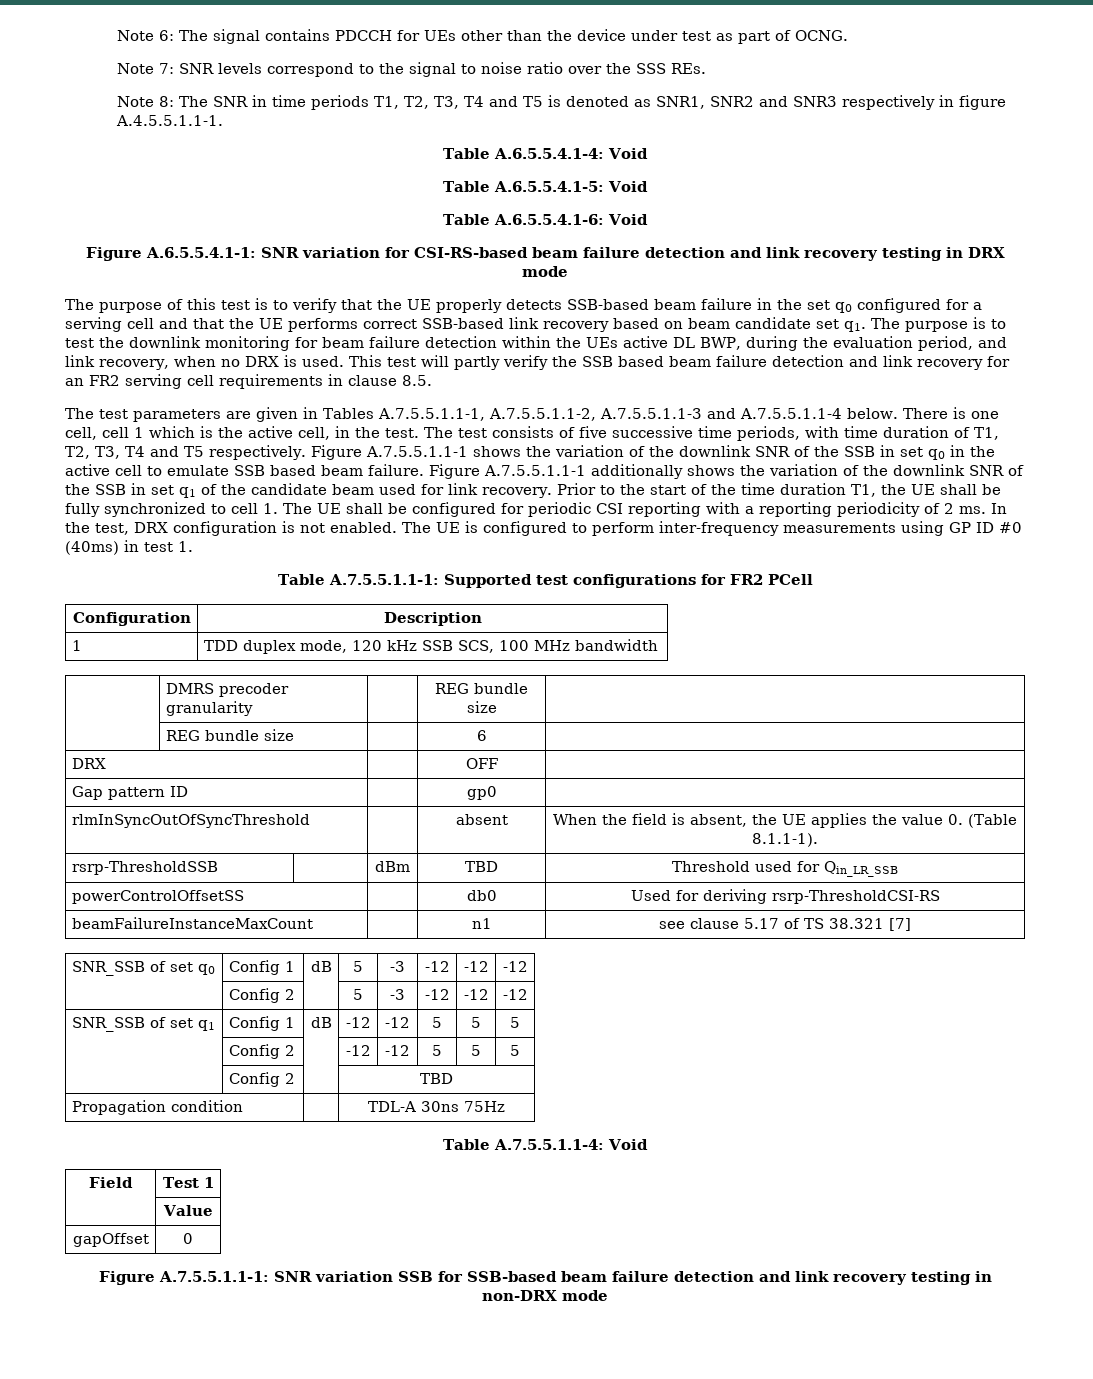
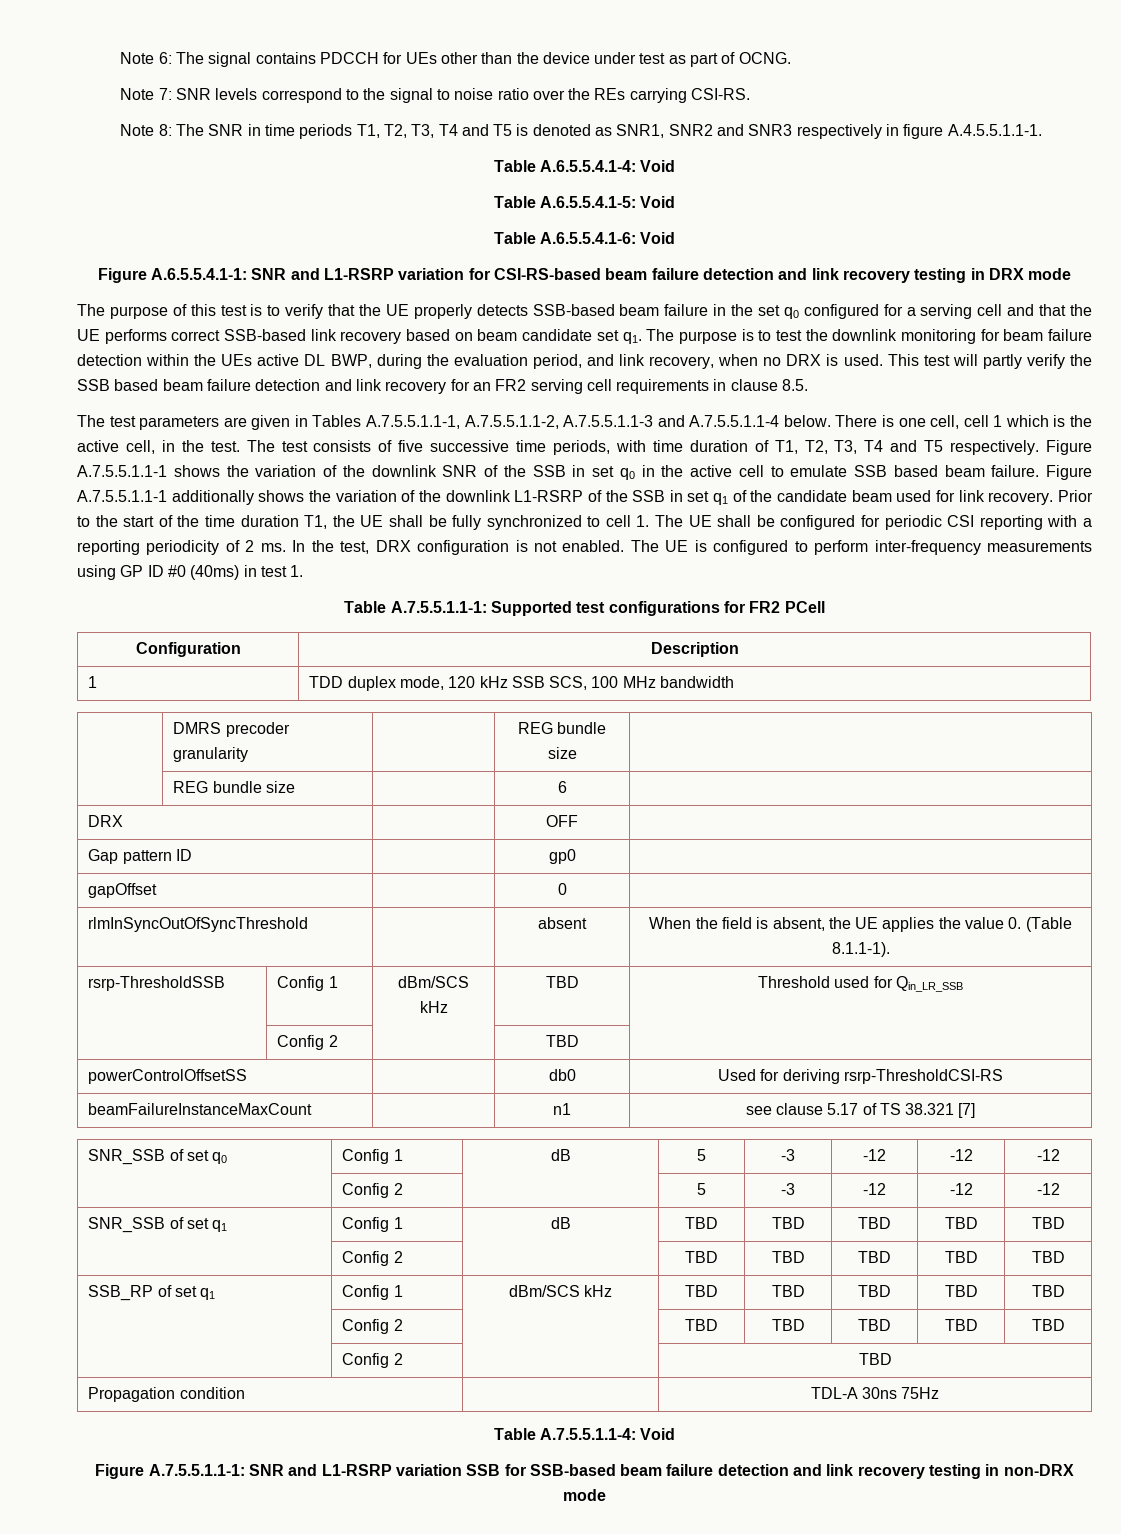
- Note 7: SNR levels correspond to the signal to noise ratio over the SSS REs.
+ Note 7: SNR levels correspond to the signal to noise ratio over the REs carrying CSI-RS.
- Figure A.6.5.5.4.1-1: SNR variation for CSI-RS-based beam failure detection and link recovery testing in DRX mode
+ Figure A.6.5.5.4.1-1: SNR and L1-RSRP variation for CSI-RS-based beam failure detection and link recovery testing in DRX mode
- Figure A.7.5.5.1.1-1 additionally shows the variation of the downlink SNR of the SSB in set q1 of the candidate beam used for link recovery.
+ Figure A.7.5.5.1.1-1 additionally shows the variation of the downlink L1-RSRP of the SSB in set q1 of the candidate beam used for link recovery.
+ gapOffset | | 0 |
- rsrp-ThresholdSSB | | dBm | TBD | Threshold used for Qin_LR_SSB
+ rsrp-ThresholdSSB | Config 1 | dBm/SCS kHz | TBD | Threshold used for Qin_LR_SSB
+ | Config 2 | | TBD |
- SNR_SSB of set q1 | Config 1 | dB | -12 | -12 | 5 | 5 | 5
- | Config 2 | | -12 | -12 | 5 | 5 | 5
+ SNR_SSB of set q1 | Config 1 | dB | TBD | TBD | TBD | TBD | TBD
+ | Config 2 | | TBD | TBD | TBD | TBD | TBD
+ SSB_RP of set q1 | Config 1 | dBm/SCS kHz | TBD | TBD | TBD | TBD | TBD
+ | Config 2 | | TBD | TBD | TBD | TBD | TBD
- Field | Test 1
- | Value
- gapOffset | 0
- Figure A.7.5.5.1.1-1: SNR variation SSB for SSB-based beam failure detection and link recovery testing in non-DRX mode
+ Figure A.7.5.5.1.1-1: SNR and L1-RSRP variation SSB for SSB-based beam failure detection and link recovery testing in non-DRX mode

